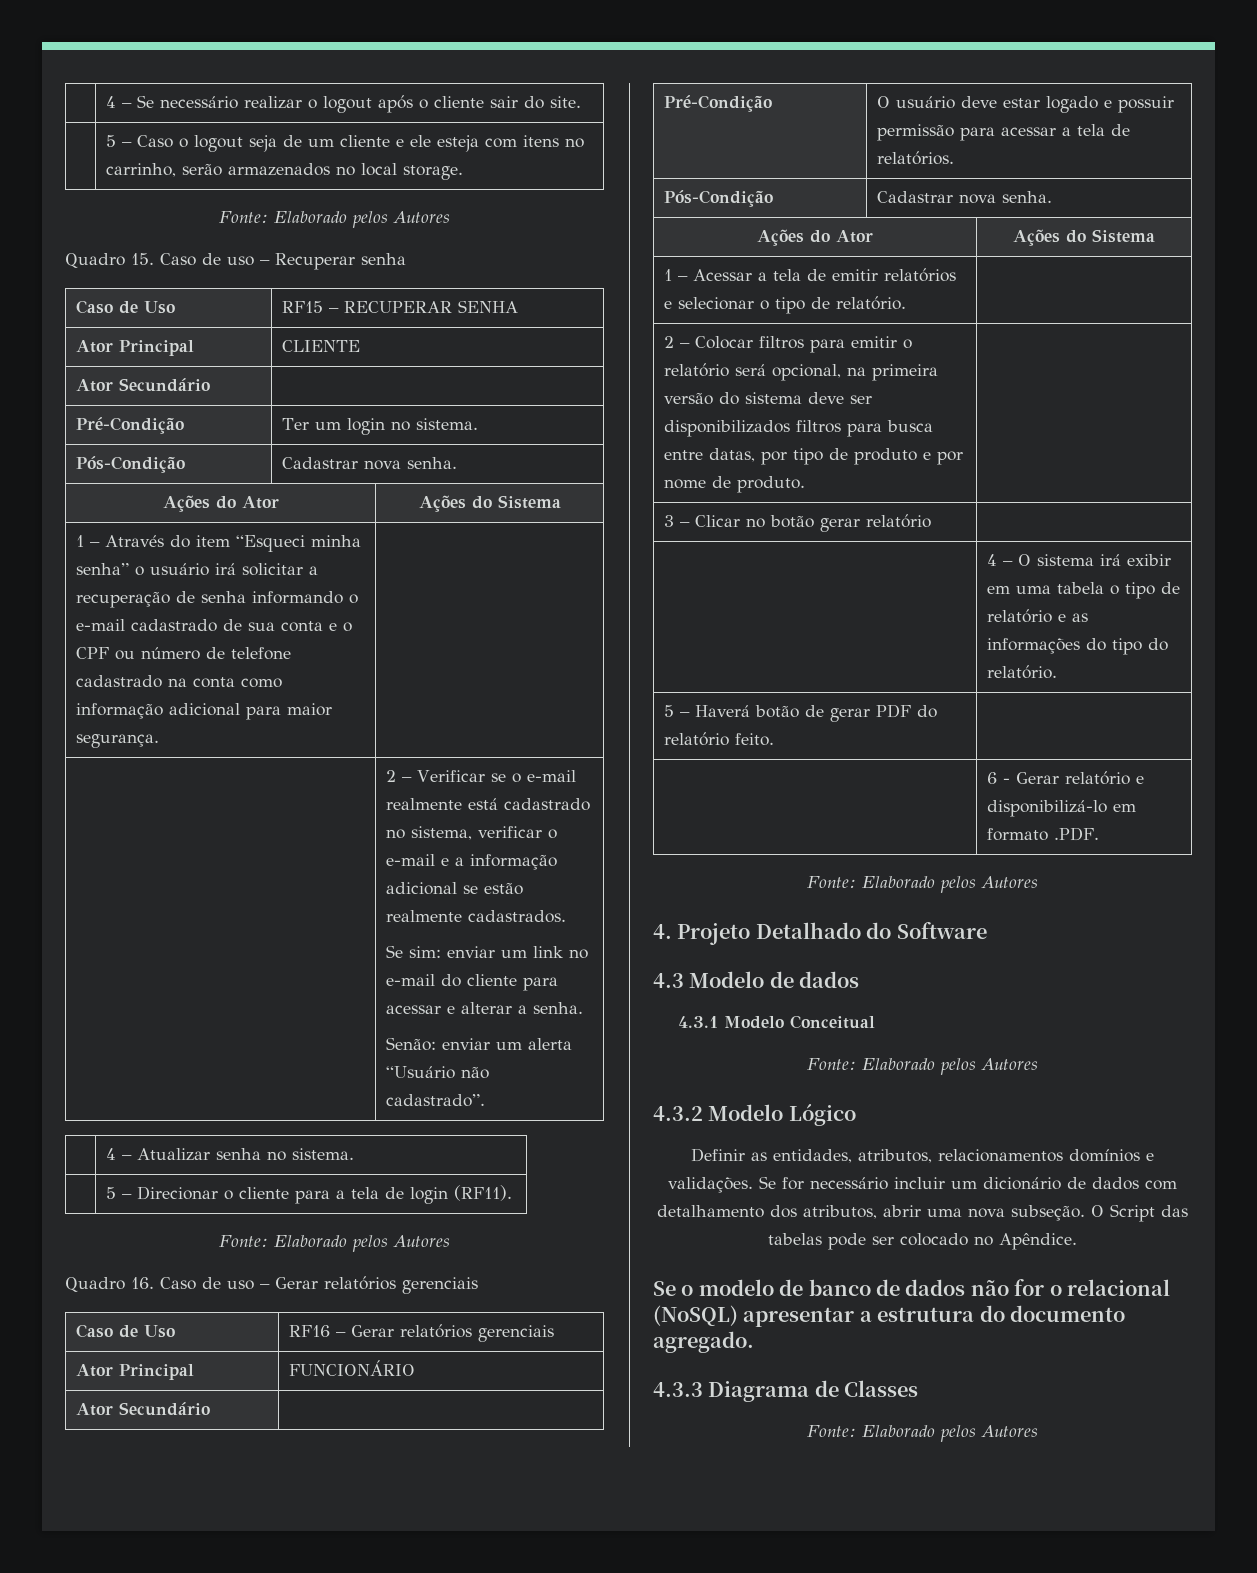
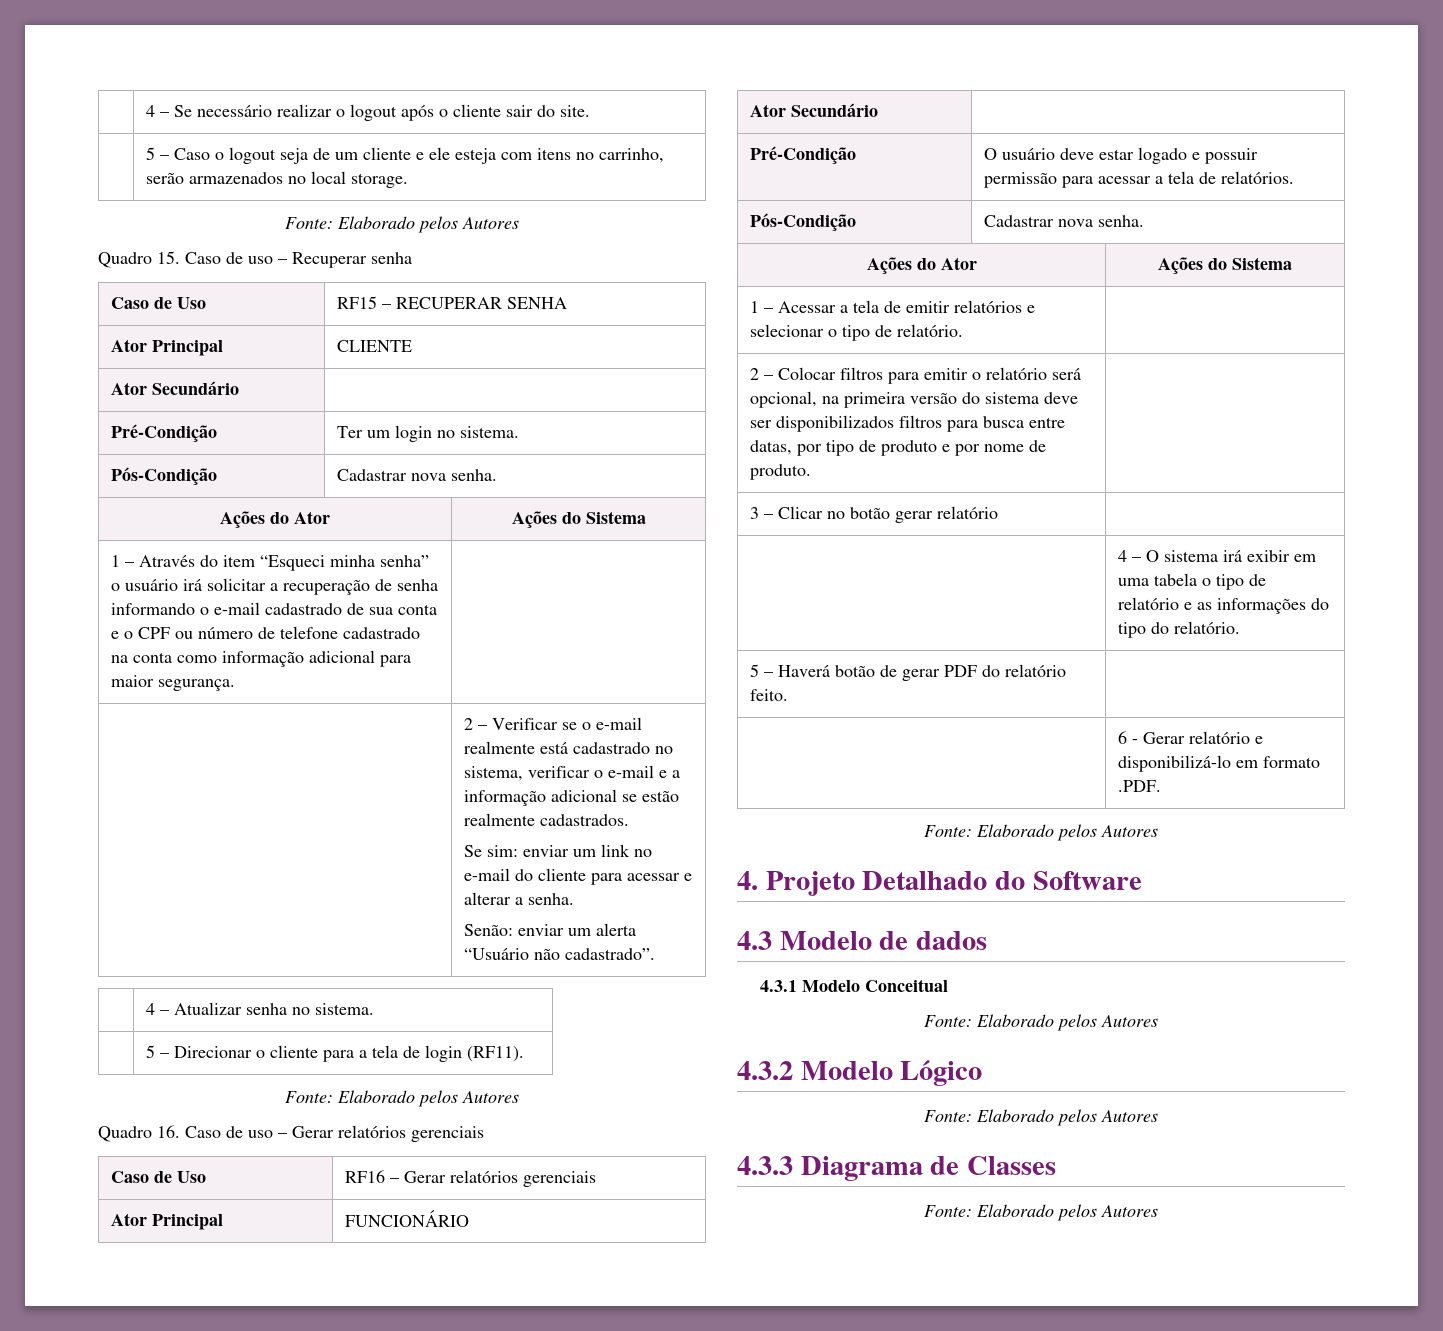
  4.3.2 Modelo Lógico
- Definir as entidades, atributos, relacionamentos domínios e validações. Se for necessário incluir um dicionário de dados com detalhamento dos atributos, abrir uma nova subseção. O Script das tabelas pode ser colocado no Apêndice.
- Se o modelo de banco de dados não for o relacional (NoSQL) apresentar a estrutura do documento agregado.
+ Fonte: Elaborado pelos Autores

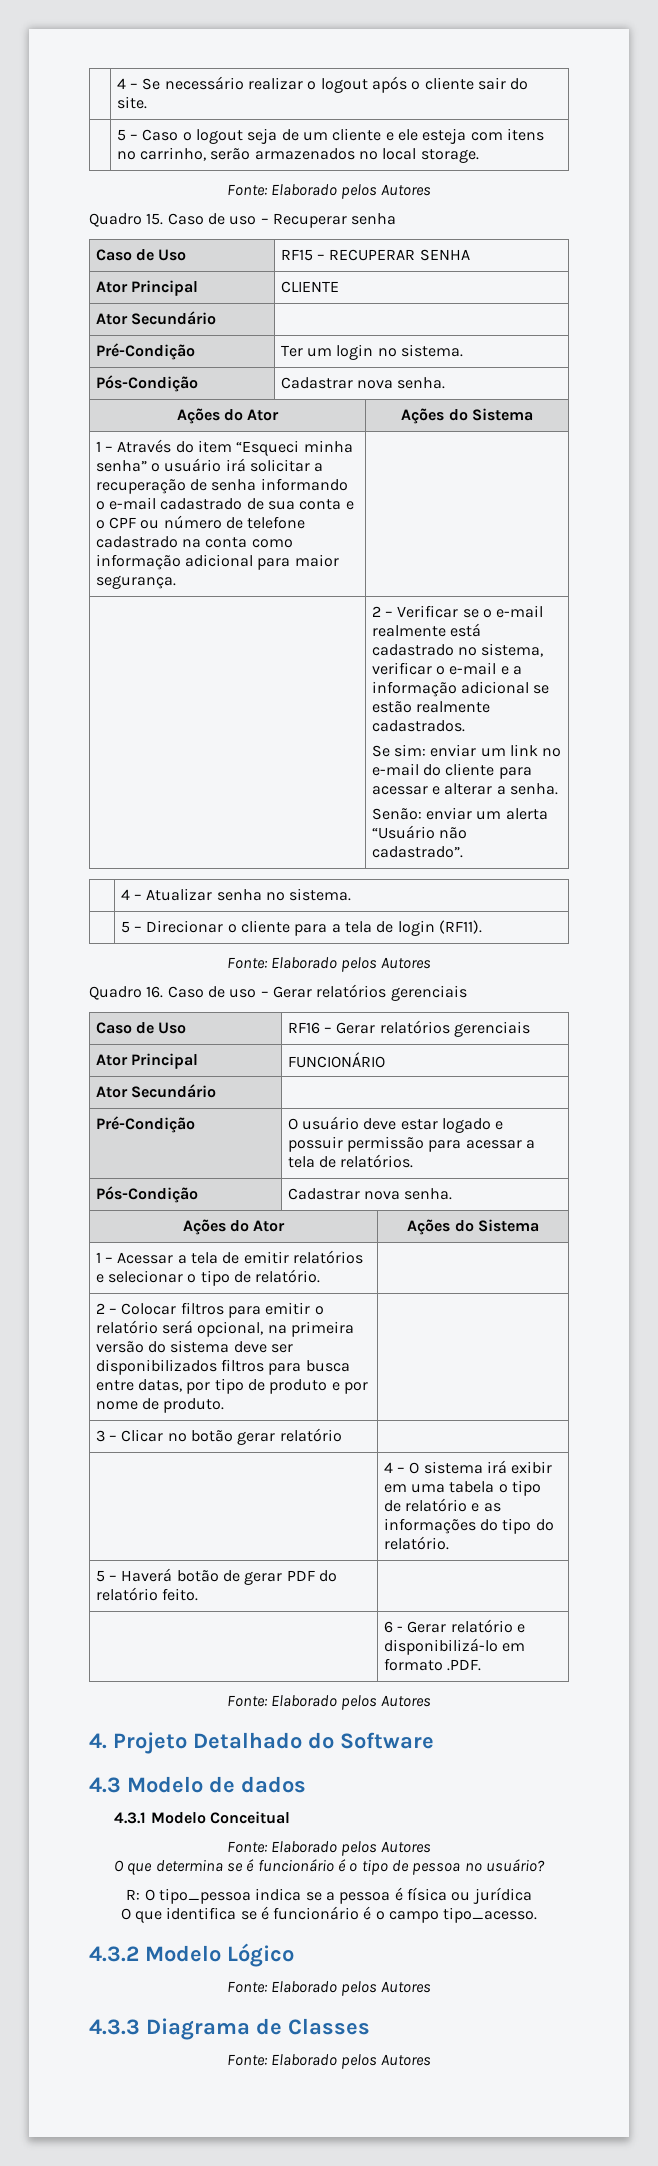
+ O que determina se é funcionário é o tipo de pessoa no usuário?
+ R: O tipo_pessoa indica se a pessoa é física ou jurídica
+ O que identifica se é funcionário é o campo tipo_acesso.

